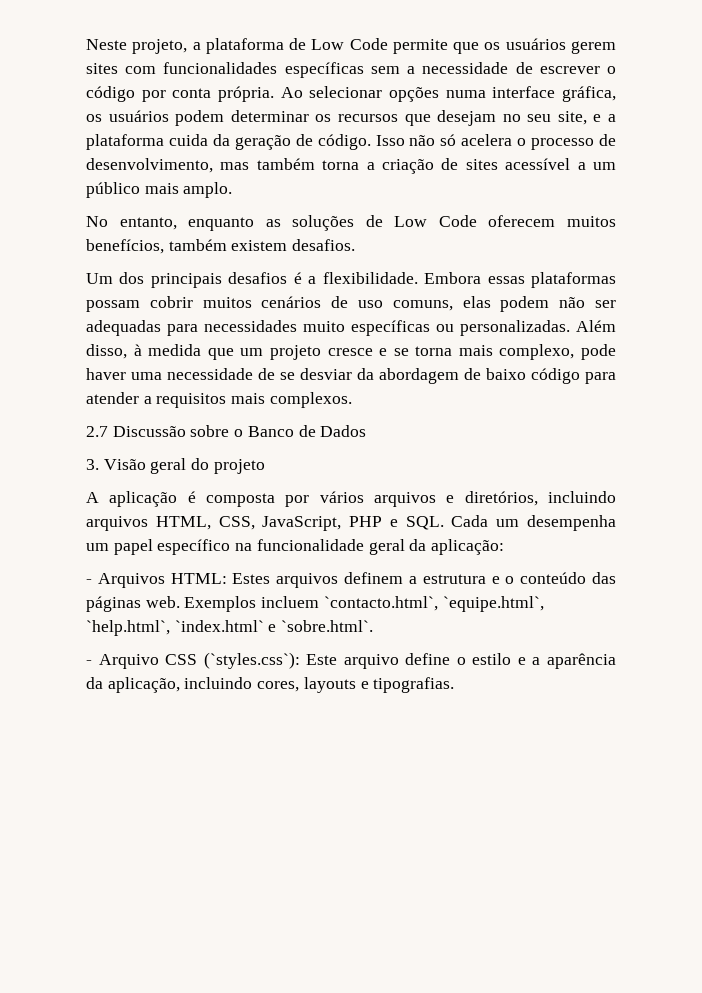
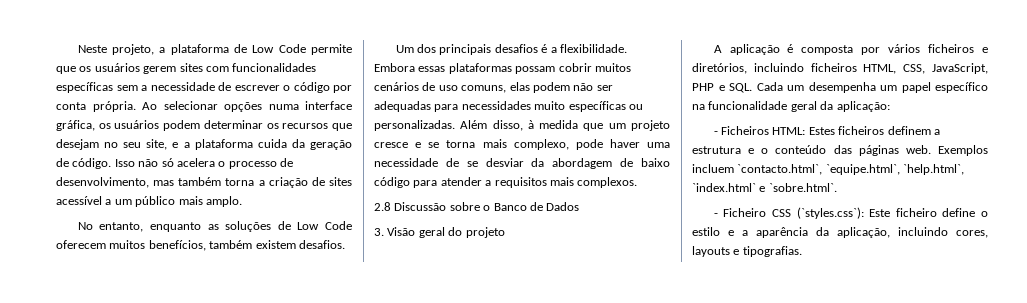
- 2.7 Discussão sobre o Banco de Dados
+ 2.8 Discussão sobre o Banco de Dados
- A aplicação é composta por vários arquivos e diretórios, incluindo arquivos HTML, CSS, JavaScript, PHP e SQL. Cada um desempenha um papel específico na funcionalidade geral da aplicação:
+ A aplicação é composta por vários ficheiros e diretórios, incluindo ficheiros HTML, CSS, JavaScript, PHP e SQL. Cada um desempenha um papel específico na funcionalidade geral da aplicação:
- - Arquivos HTML: Estes arquivos definem a estrutura e o conteúdo das páginas web.
+ - Ficheiros HTML: Estes ficheiros definem a estrutura e o conteúdo das páginas web.
- - Arquivo CSS (`styles.css`): Este arquivo define o estilo e a aparência da aplicação, incluindo cores, layouts e tipografias.
+ - Ficheiro CSS (`styles.css`): Este ficheiro define o estilo e a aparência da aplicação, incluindo cores, layouts e tipografias.

